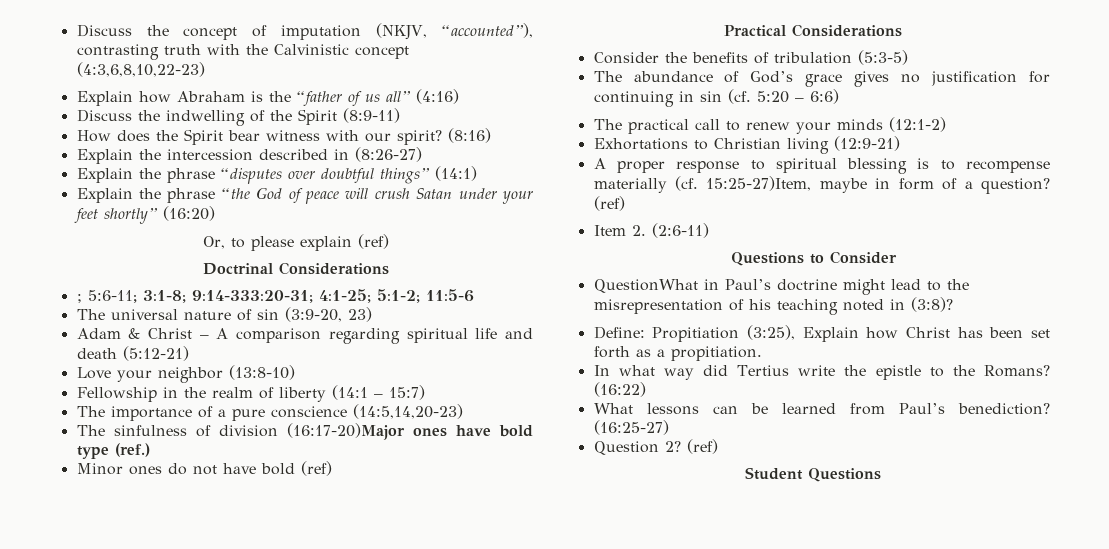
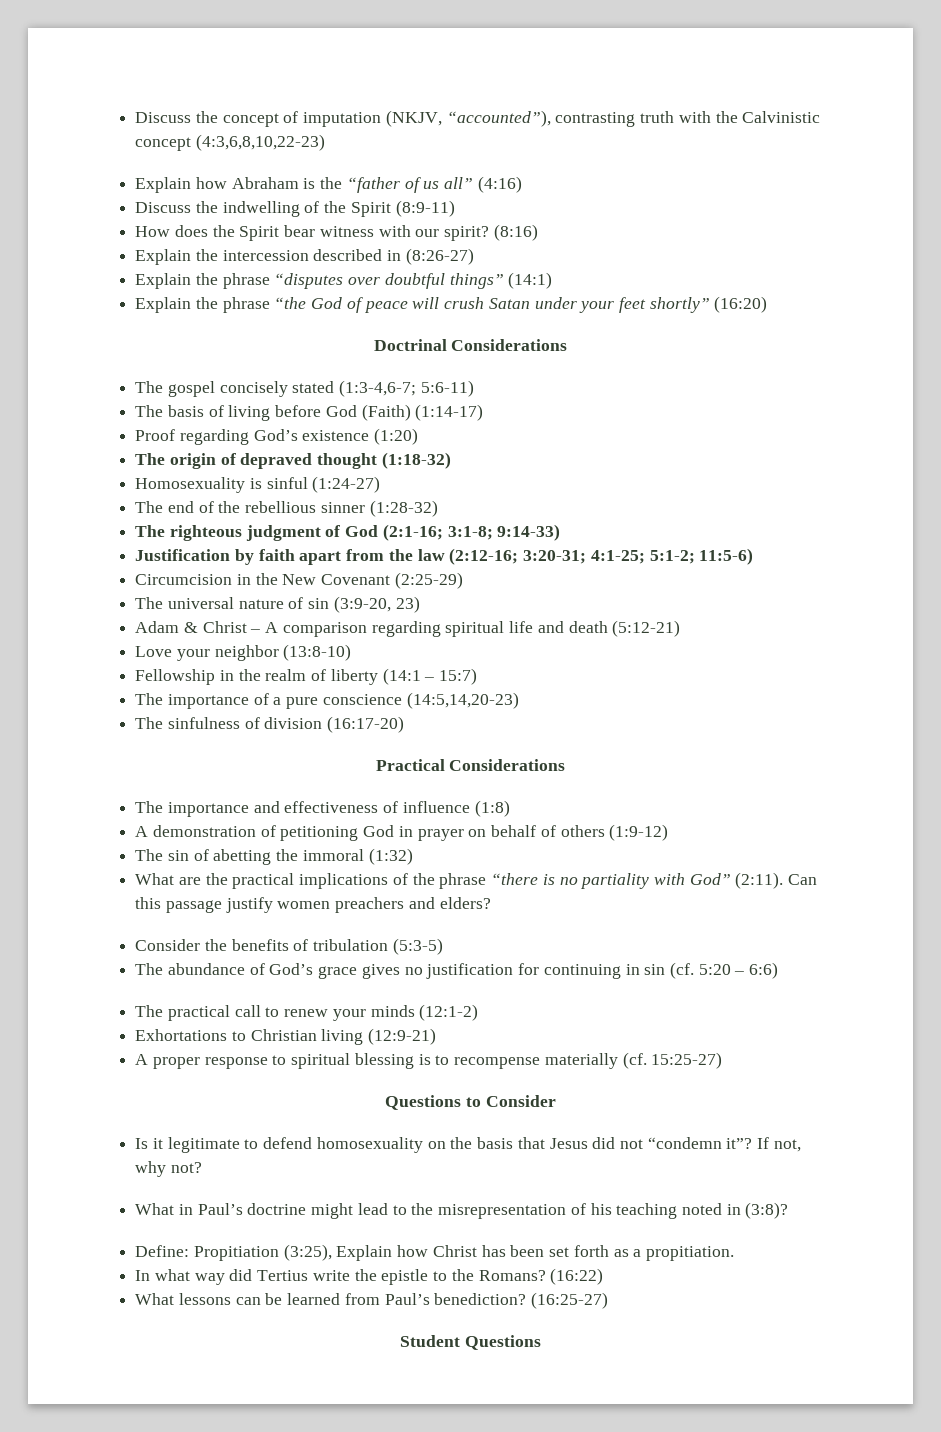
- Or, to please explain (ref)
  Doctrinal Considerations
- ; 5:6-11; 3:1-8; 9:14-333:20-31; 4:1-25; 5:1-2; 11:5-6
+ The gospel concisely stated (1:3-4,6-7; 5:6-11)
+ The basis of living before God (Faith) (1:14-17)
+ Proof regarding God’s existence (1:20)
+ The origin of depraved thought (1:18-32)
+ Homosexuality is sinful (1:24-27)
+ The end of the rebellious sinner (1:28-32)
+ The righteous judgment of God (2:1-16; 3:1-8; 9:14-33)
+ Justification by faith apart from the law (2:12-16; 3:20-31; 4:1-25; 5:1-2; 11:5-6)
+ Circumcision in the New Covenant (2:25-29)
- The sinfulness of division (16:17-20)Major ones have bold type (ref.)
- Minor ones do not have bold (ref)
+ The sinfulness of division (16:17-20)
  Practical Considerations
+ The importance and effectiveness of influence (1:8)
+ A demonstration of petitioning God in prayer on behalf of others (1:9-12)
+ The sin of abetting the immoral (1:32)
+ What are the practical implications of the phrase “there is no partiality with God” (2:11). Can this passage justify women preachers and elders?
- A proper response to spiritual blessing is to recompense materially (cf. 15:25-27)Item, maybe in form of a question? (ref)
- Item 2. (2:6-11)
+ A proper response to spiritual blessing is to recompense materially (cf. 15:25-27)
  Questions to Consider
- QuestionWhat in Paul’s doctrine might lead to the misrepresentation of his teaching noted in (3:8)?
+ Is it legitimate to defend homosexuality on the basis that Jesus did not “condemn it”? If not, why not?
+ What in Paul’s doctrine might lead to the misrepresentation of his teaching noted in (3:8)?
- Question 2? (ref)

